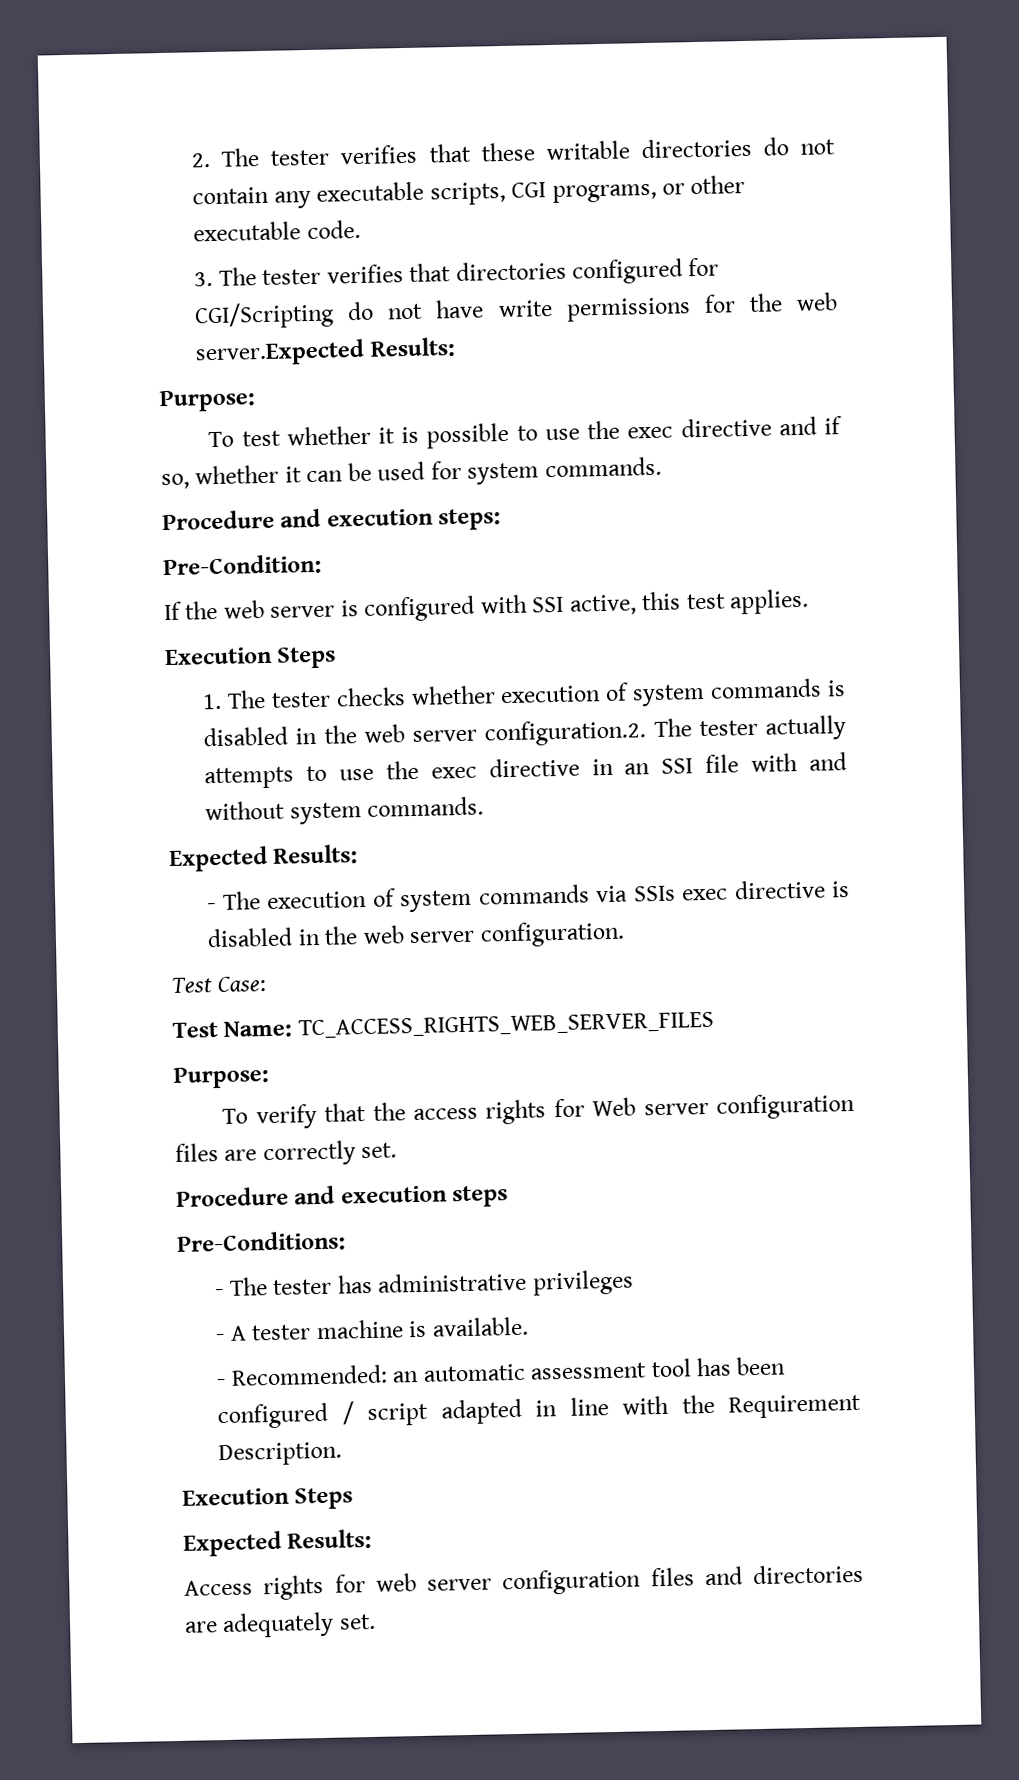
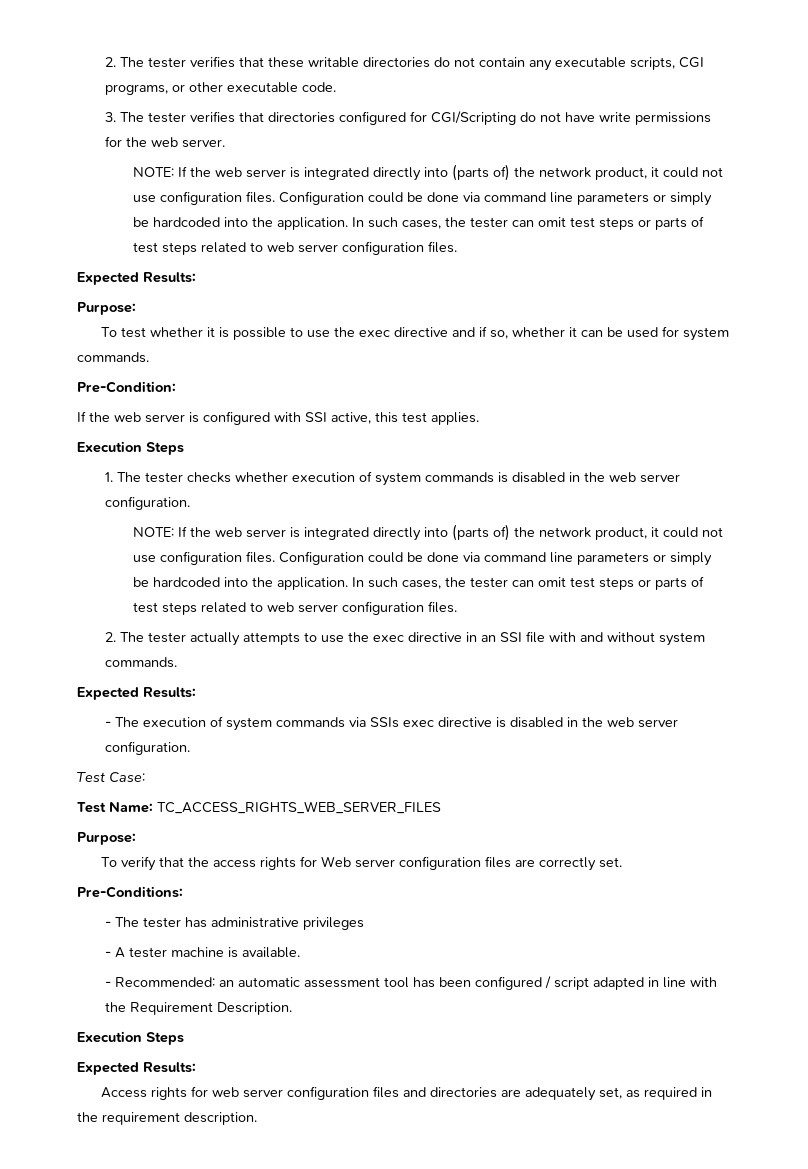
- 3. The tester verifies that directories configured for CGI/Scripting do not have write permissions for the web server.Expected Results:
+ 3. The tester verifies that directories configured for CGI/Scripting do not have write permissions for the web server.
+ NOTE: If the web server is integrated directly into (parts of) the network product, it could not use configuration files. Configuration could be done via command line parameters or simply be hardcoded into the application. In such cases, the tester can omit test steps or parts of test steps related to web server configuration files.
+ Expected Results:
- Procedure and execution steps:
- 1. The tester checks whether execution of system commands is disabled in the web server configuration.2. The tester actually attempts to use the exec directive in an SSI file with and without system commands.
+ 1. The tester checks whether execution of system commands is disabled in the web server configuration.
+ NOTE: If the web server is integrated directly into (parts of) the network product, it could not use configuration files. Configuration could be done via command line parameters or simply be hardcoded into the application. In such cases, the tester can omit test steps or parts of test steps related to web server configuration files.
+ 2. The tester actually attempts to use the exec directive in an SSI file with and without system commands.
- Procedure and execution steps
- Access rights for web server configuration files and directories are adequately set.
+ Access rights for web server configuration files and directories are adequately set, as required in the requirement description.

